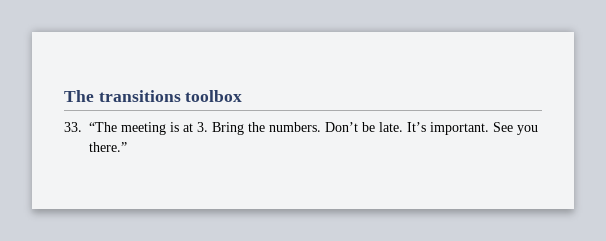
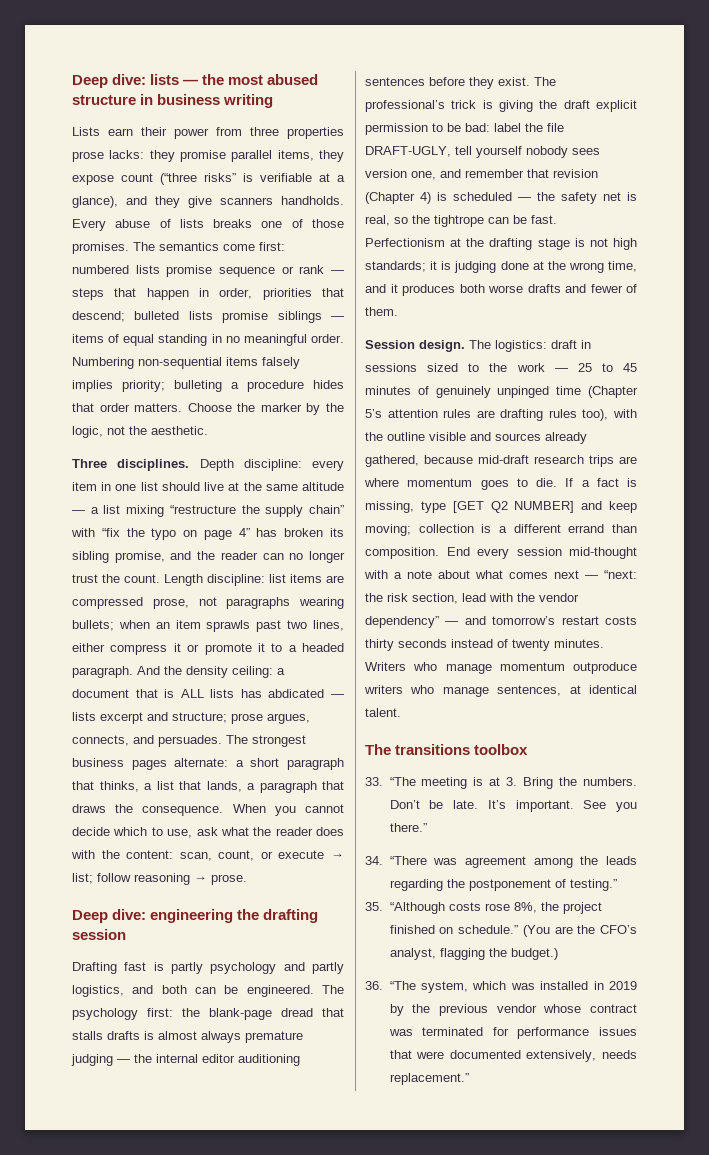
+ Deep dive: lists — the most abused structure in business writing
+ Lists earn their power from three properties prose lacks: they promise parallel items, they expose count (“three risks” is verifiable at a glance), and they give scanners handholds. Every abuse of lists breaks one of those promises. The semantics come first: numbered lists promise sequence or rank — steps that happen in order, priorities that descend; bulleted lists promise siblings — items of equal standing in no meaningful order. Numbering non-sequential items falsely implies priority; bulleting a procedure hides that order matters. Choose the marker by the logic, not the aesthetic.
+ Three disciplines. Depth discipline: every item in one list should live at the same altitude — a list mixing “restructure the supply chain” with “fix the typo on page 4” has broken its sibling promise, and the reader can no longer trust the count. Length discipline: list items are compressed prose, not paragraphs wearing bullets; when an item sprawls past two lines, either compress it or promote it to a headed paragraph. And the density ceiling: a document that is ALL lists has abdicated — lists excerpt and structure; prose argues, connects, and persuades. The strongest business pages alternate: a short paragraph that thinks, a list that lands, a paragraph that draws the consequence. When you cannot decide which to use, ask what the reader does with the content: scan, count, or execute → list; follow reasoning → prose.
+ Deep dive: engineering the drafting session
+ Drafting fast is partly psychology and partly logistics, and both can be engineered. The psychology first: the blank-page dread that stalls drafts is almost always premature judging — the internal editor auditioning sentences before they exist. The professional’s trick is giving the draft explicit permission to be bad: label the file DRAFT-UGLY, tell yourself nobody sees version one, and remember that revision (Chapter 4) is scheduled — the safety net is real, so the tightrope can be fast. Perfectionism at the drafting stage is not high standards; it is judging done at the wrong time, and it produces both worse drafts and fewer of them.
+ Session design. The logistics: draft in sessions sized to the work — 25 to 45 minutes of genuinely unpinged time (Chapter 5’s attention rules are drafting rules too), with the outline visible and sources already gathered, because mid-draft research trips are where momentum goes to die. If a fact is missing, type [GET Q2 NUMBER] and keep moving; collection is a different errand than composition. End every session mid-thought with a note about what comes next — “next: the risk section, lead with the vendor dependency” — and tomorrow’s restart costs thirty seconds instead of twenty minutes. Writers who manage momentum outproduce writers who manage sentences, at identical talent.
+ 34. “There was agreement among the leads regarding the postponement of testing.”
+ 35. “Although costs rose 8%, the project finished on schedule.” (You are the CFO’s analyst, flagging the budget.)
+ 36. “The system, which was installed in 2019 by the previous vendor whose contract was terminated for performance issues that were documented extensively, needs replacement.”

